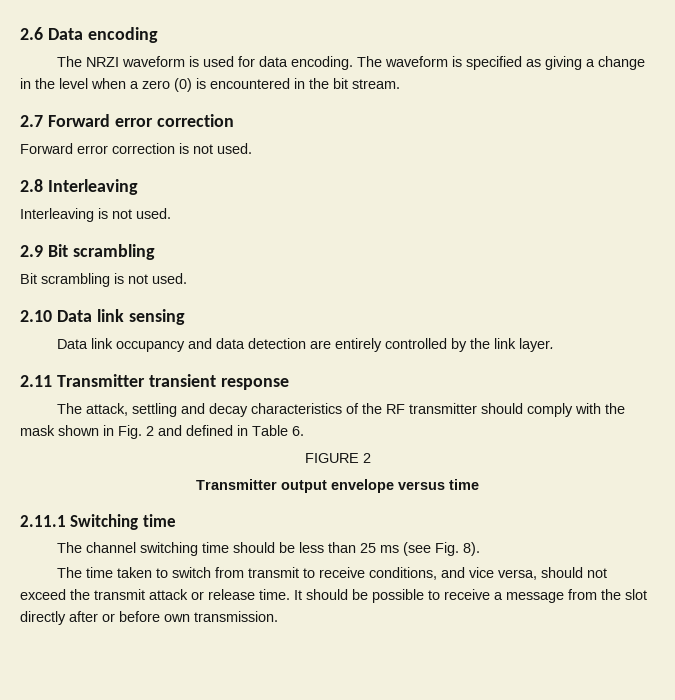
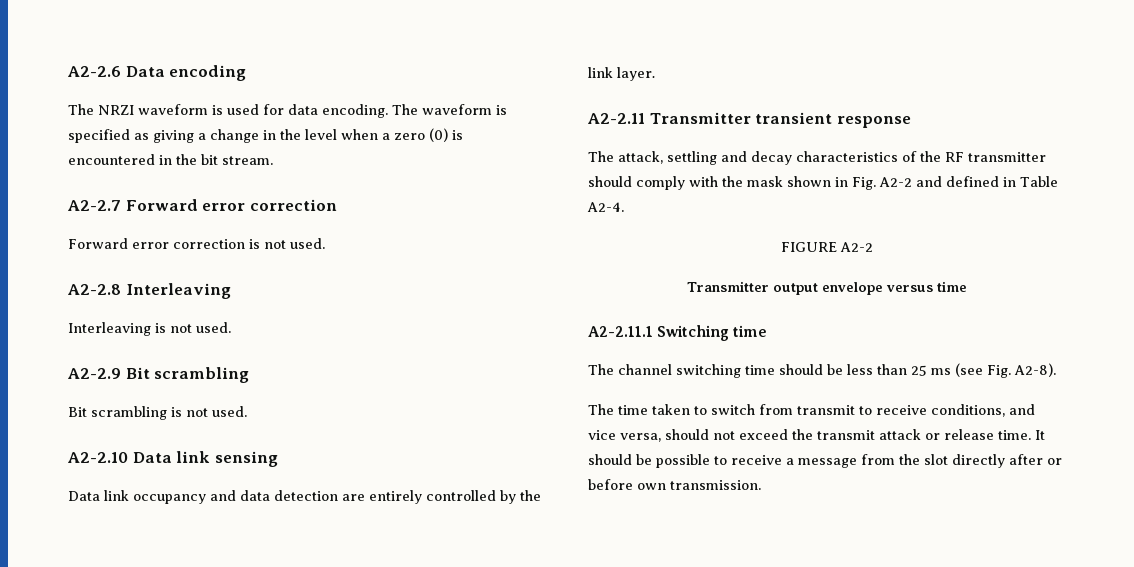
- 2.6 Data encoding
+ A2-2.6 Data encoding
- 2.7 Forward error correction
+ A2-2.7 Forward error correction
- 2.8 Interleaving
+ A2-2.8 Interleaving
- 2.9 Bit scrambling
+ A2-2.9 Bit scrambling
- 2.10 Data link sensing
+ A2-2.10 Data link sensing
- 2.11 Transmitter transient response
+ A2-2.11 Transmitter transient response
- The attack, settling and decay characteristics of the RF transmitter should comply with the mask shown in Fig. 2 and defined in Table 6.
+ The attack, settling and decay characteristics of the RF transmitter should comply with the mask shown in Fig. A2-2 and defined in Table A2-4.
- FIGURE 2
+ FIGURE A2-2
- 2.11.1 Switching time
+ A2-2.11.1 Switching time
- The channel switching time should be less than 25 ms (see Fig. 8).
+ The channel switching time should be less than 25 ms (see Fig. A2-8).

